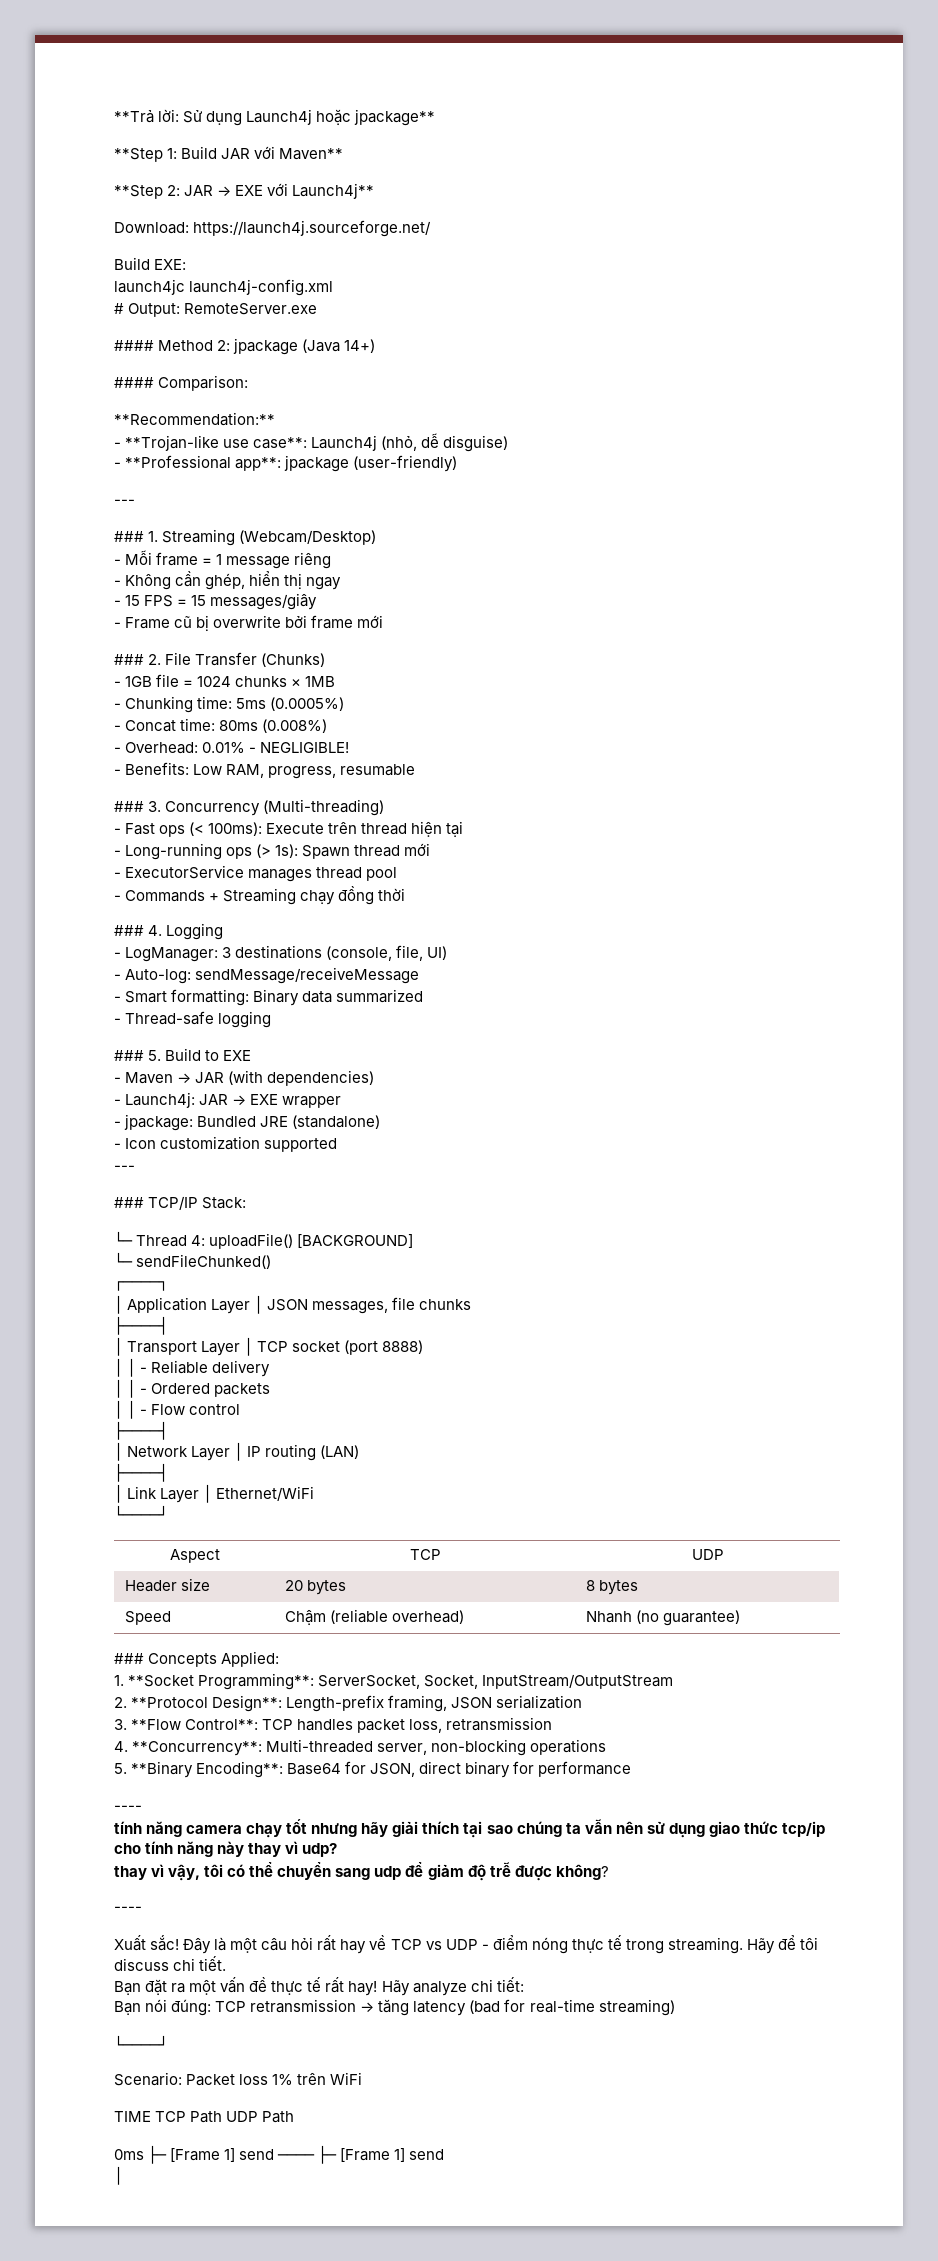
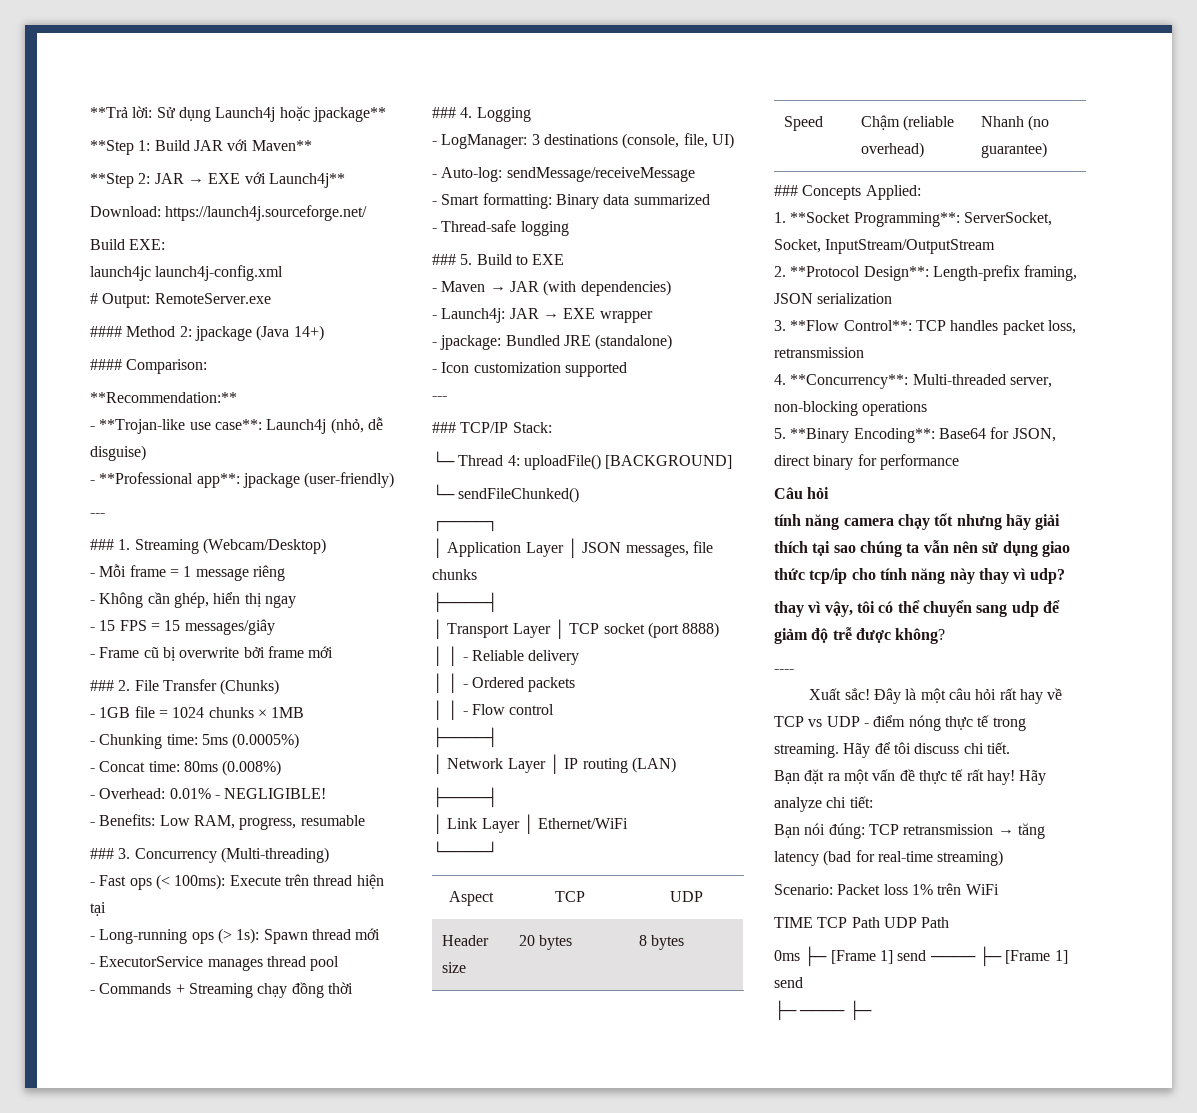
  5. **Binary Encoding**: Base64 for JSON, direct binary for performance
- ----
+ Câu hỏi
  Bạn nói đúng: TCP retransmission → tăng latency (bad for real-time streaming)
- └────┘
  0ms ├─ [Frame 1] send ──── ├─ [Frame 1] send
- │
+ ├─ ──── ├─

